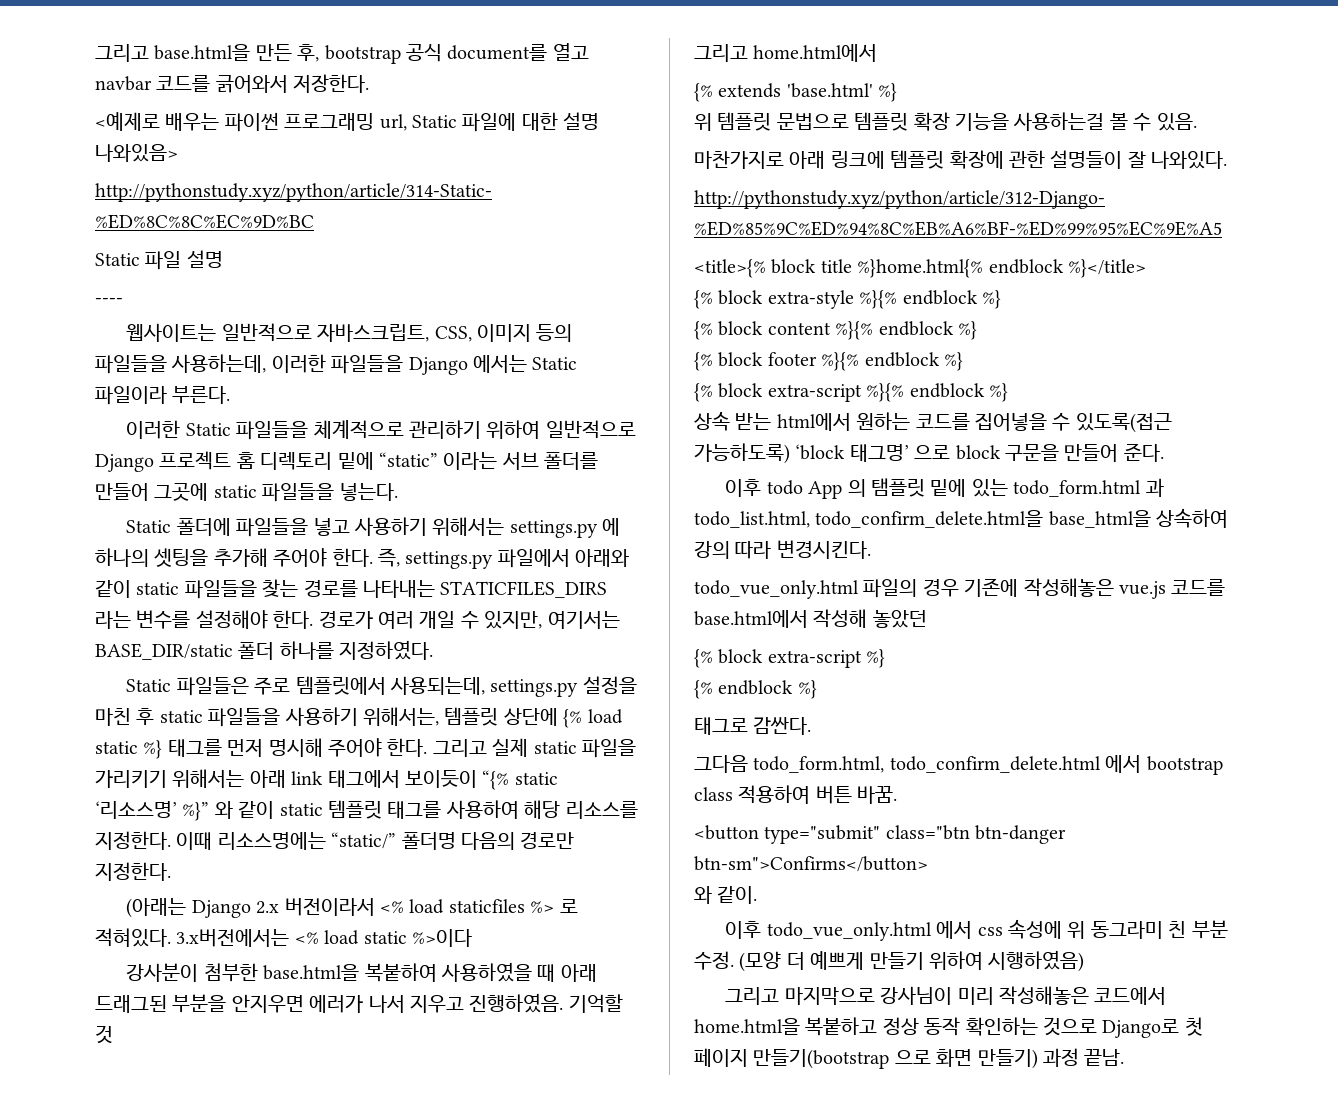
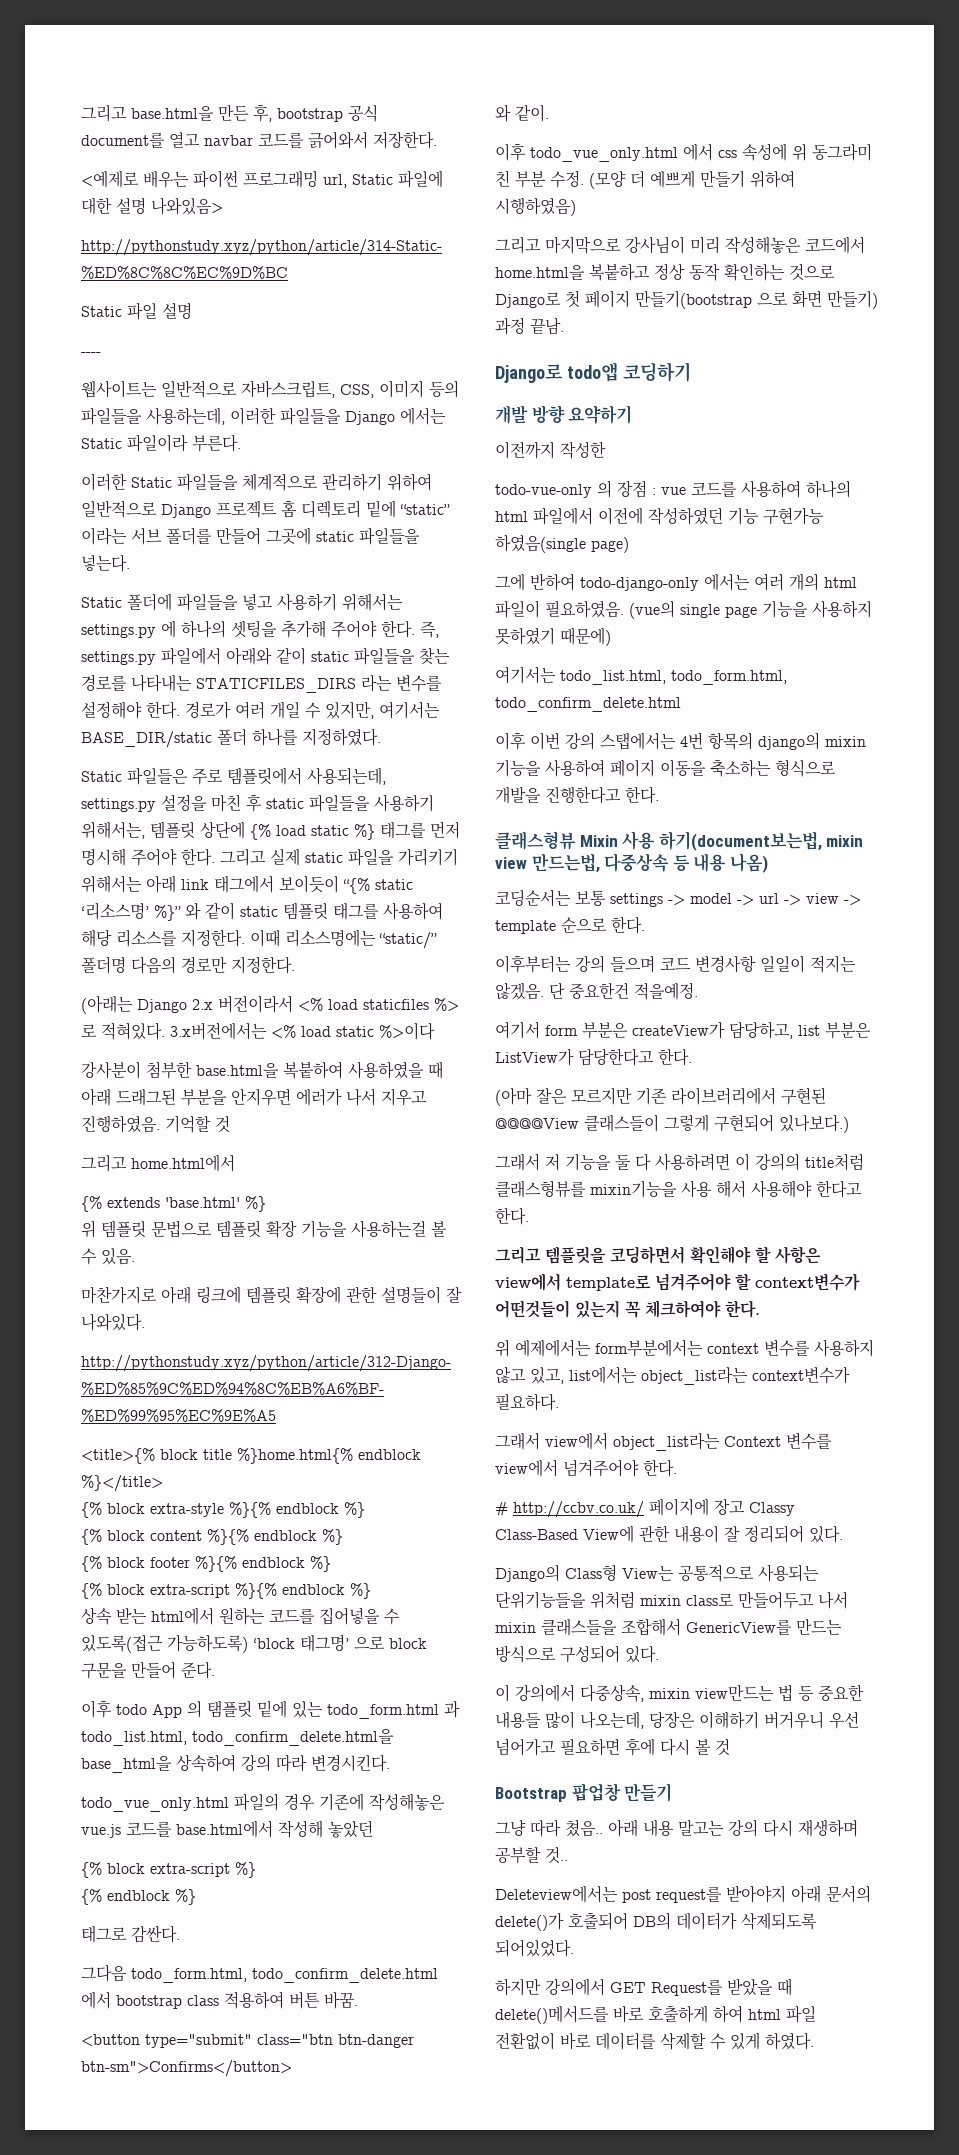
+ Django로 todo앱 코딩하기
+ 개발 방향 요약하기
+ 이전까지 작성한
+ todo-vue-only 의 장점 : vue 코드를 사용하여 하나의 html 파일에서 이전에 작성하였던 기능 구현가능 하였음(single page)
+ 그에 반하여 todo-django-only 에서는 여러 개의 html 파일이 필요하였음. (vue의 single page 기능을 사용하지 못하였기 때문에)
+ 여기서는 todo_list.html, todo_form.html, todo_confirm_delete.html
+ 이후 이번 강의 스탭에서는 4번 항목의 django의 mixin 기능을 사용하여 페이지 이동을 축소하는 형식으로 개발을 진행한다고 한다.
+ 클래스형뷰 Mixin 사용 하기(document보는법, mixin view 만드는법, 다중상속 등 내용 나옴)
+ 코딩순서는 보통 settings -> model -> url -> view -> template 순으로 한다.
+ 이후부터는 강의 들으며 코드 변경사항 일일이 적지는 않겠음. 단 중요한건 적을예정.
+ 여기서 form 부분은 createView가 담당하고, list 부분은 ListView가 담당한다고 한다.
+ (아마 잘은 모르지만 기존 라이브러리에서 구현된 @@@@View 클래스들이 그렇게 구현되어 있나보다.)
+ 그래서 저 기능을 둘 다 사용하려면 이 강의의 title처럼 클래스형뷰를 mixin기능을 사용 해서 사용해야 한다고 한다.
+ 그리고 템플릿을 코딩하면서 확인해야 할 사항은 view에서 template로 넘겨주어야 할 context변수가 어떤것들이 있는지 꼭 체크하여야 한다.
+ 위 예제에서는 form부분에서는 context 변수를 사용하지 않고 있고, list에서는 object_list라는 context변수가 필요하다.
+ 그래서 view에서 object_list라는 Context 변수를 view에서 넘겨주어야 한다.
+ # http://ccbv.co.uk/ 페이지에 장고 Classy Class-Based View에 관한 내용이 잘 정리되어 있다.
+ Django의 Class형 View는 공통적으로 사용되는 단위기능들을 위처럼 mixin class로 만들어두고 나서 mixin 클래스들을 조합해서 GenericView를 만드는 방식으로 구성되어 있다.
+ 이 강의에서 다중상속, mixin view만드는 법 등 중요한 내용들 많이 나오는데, 당장은 이해하기 버거우니 우선 넘어가고 필요하면 후에 다시 볼 것
+ Bootstrap 팝업창 만들기
+ 그냥 따라 쳤음.. 아래 내용 말고는 강의 다시 재생하며 공부할 것..
+ Deleteview에서는 post request를 받아야지 아래 문서의 delete()가 호출되어 DB의 데이터가 삭제되도록 되어있었다.
+ 하지만 강의에서 GET Request를 받았을 때 delete()메서드를 바로 호출하게 하여 html 파일 전환없이 바로 데이터를 삭제할 수 있게 하였다.

